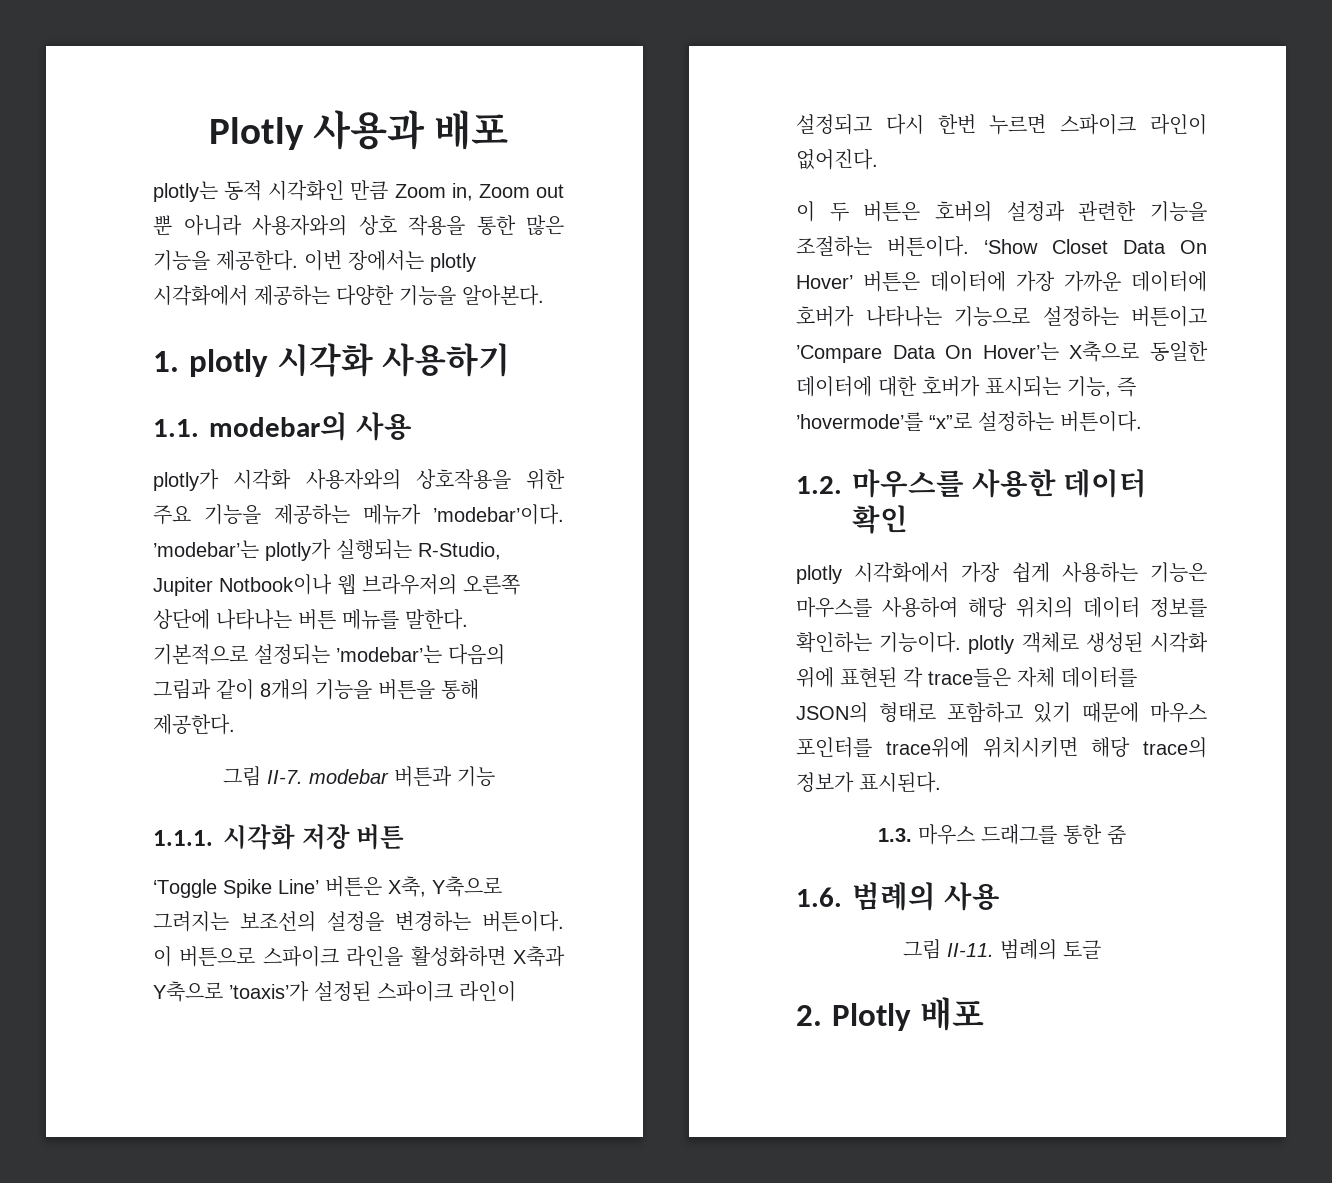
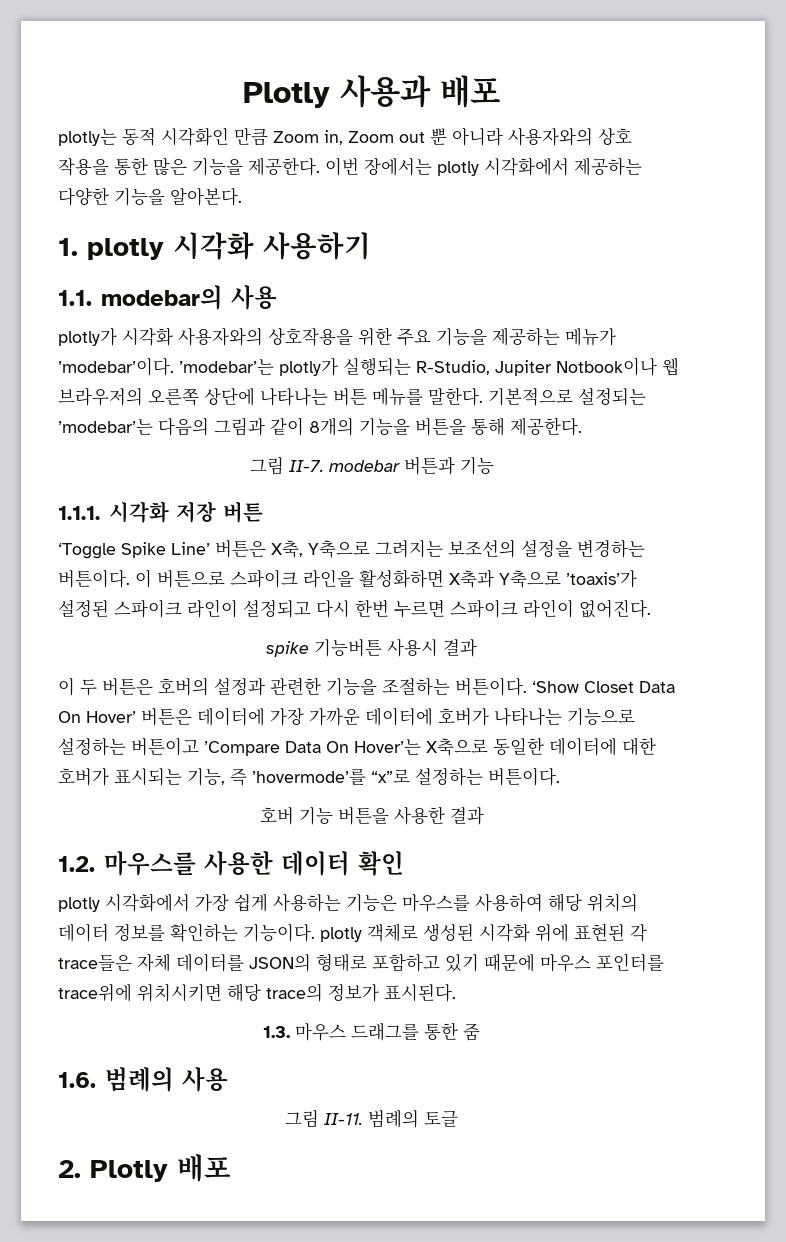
+ spike 기능버튼 사용시 결과
+ 호버 기능 버튼을 사용한 결과

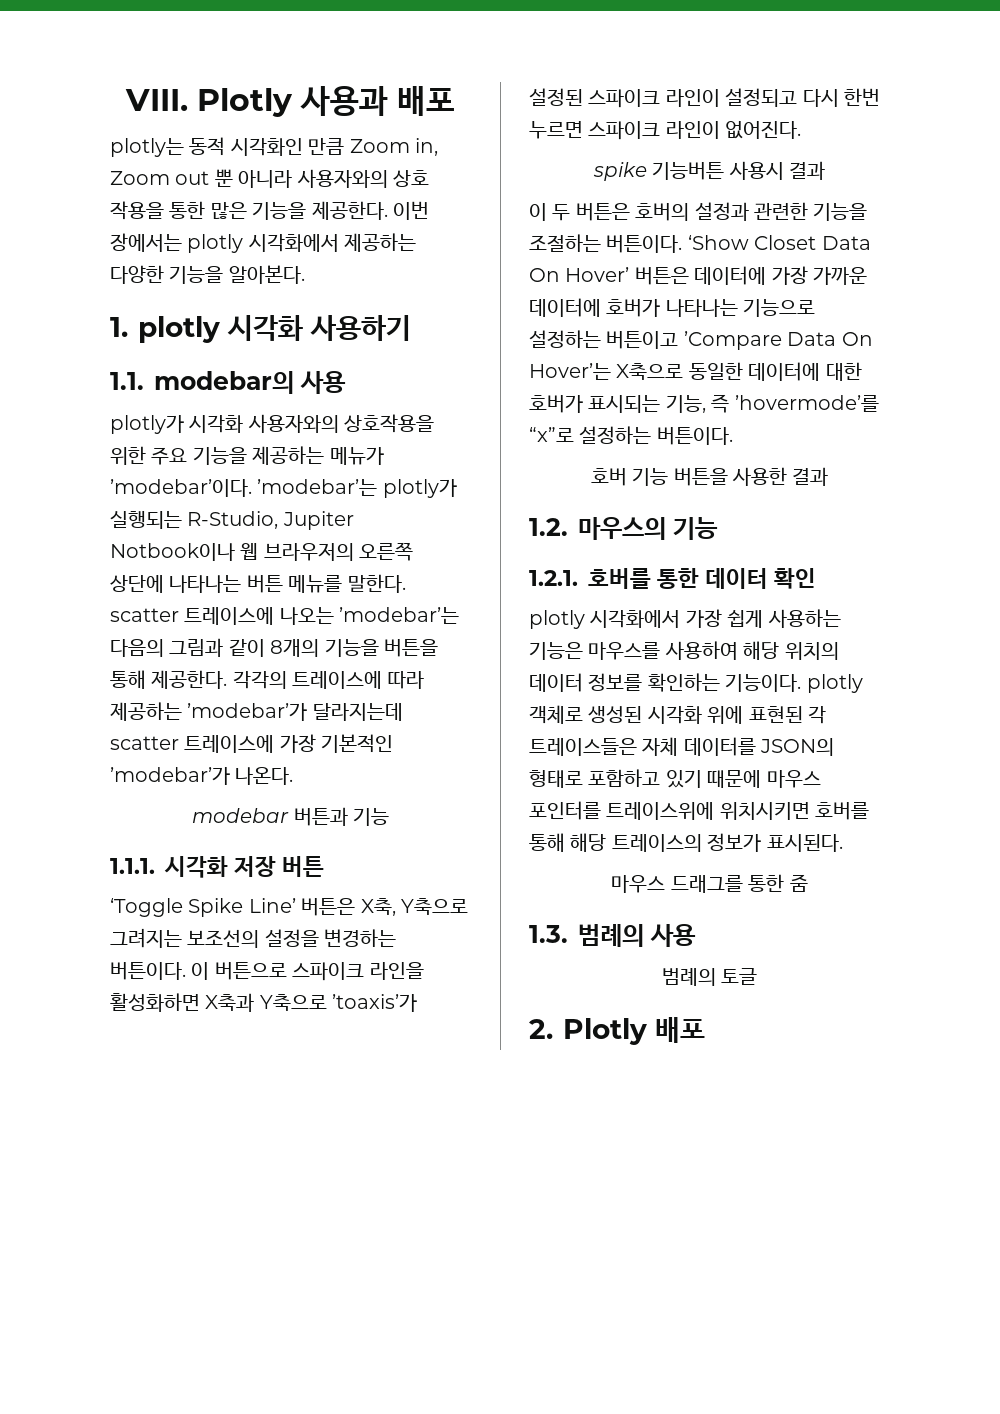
+ VIII.
- plotly가 시각화 사용자와의 상호작용을 위한 주요 기능을 제공하는 메뉴가 ’modebar’이다. ’modebar’는 plotly가 실행되는 R-Studio, Jupiter Notbook이나 웹 브라우저의 오른쪽 상단에 나타나는 버튼 메뉴를 말한다. 기본적으로 설정되는 ’modebar’는 다음의 그림과 같이 8개의 기능을 버튼을 통해 제공한다.
- 그림 II-7. modebar 버튼과 기능
+ plotly가 시각화 사용자와의 상호작용을 위한 주요 기능을 제공하는 메뉴가 ’modebar’이다. ’modebar’는 plotly가 실행되는 R-Studio, Jupiter Notbook이나 웹 브라우저의 오른쪽 상단에 나타나는 버튼 메뉴를 말한다. scatter 트레이스에 나오는 ’modebar’는 다음의 그림과 같이 8개의 기능을 버튼을 통해 제공한다. 각각의 트레이스에 따라 제공하는 ’modebar’가 달라지는데 scatter 트레이스에 가장 기본적인 ’modebar’가 나온다.
+ modebar 버튼과 기능
- 1.2. 마우스를 사용한 데이터 확인
+ 1.2. 마우스의 기능
+ 1.2.1. 호버를 통한 데이터 확인
- plotly 시각화에서 가장 쉽게 사용하는 기능은 마우스를 사용하여 해당 위치의 데이터 정보를 확인하는 기능이다. plotly 객체로 생성된 시각화 위에 표현된 각 trace들은 자체 데이터를 JSON의 형태로 포함하고 있기 때문에 마우스 포인터를 trace위에 위치시키면 해당 trace의 정보가 표시된다.
+ plotly 시각화에서 가장 쉽게 사용하는 기능은 마우스를 사용하여 해당 위치의 데이터 정보를 확인하는 기능이다. plotly 객체로 생성된 시각화 위에 표현된 각 트레이스들은 자체 데이터를 JSON의 형태로 포함하고 있기 때문에 마우스 포인터를 트레이스위에 위치시키면 호버를 통해 해당 트레이스의 정보가 표시된다.
- 1.3. 마우스 드래그를 통한 줌
+ 마우스 드래그를 통한 줌
- 1.6. 범례의 사용
+ 1.3. 범례의 사용
- 그림 II-11.

